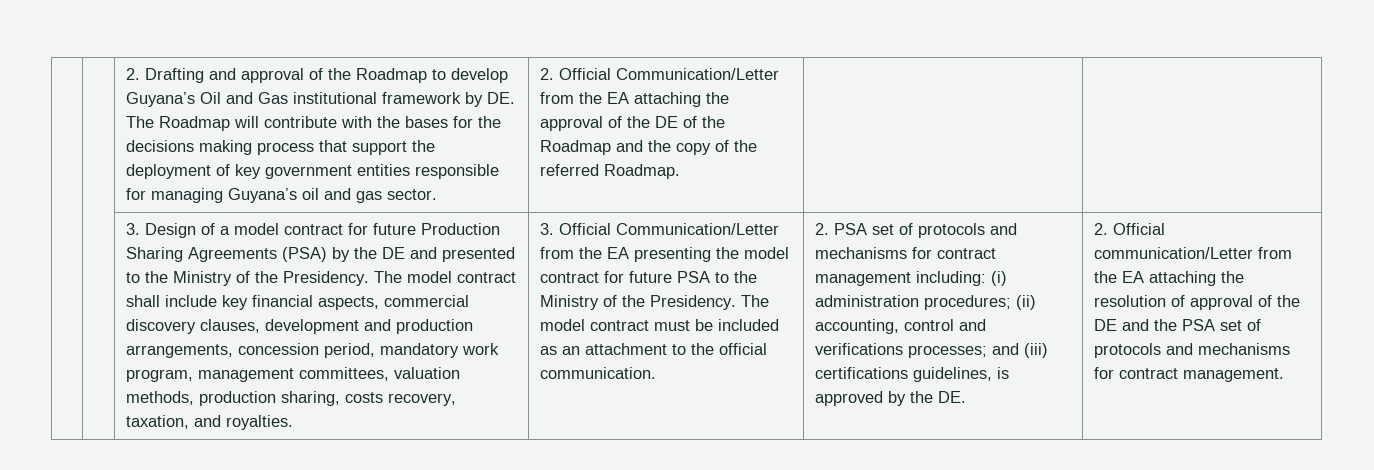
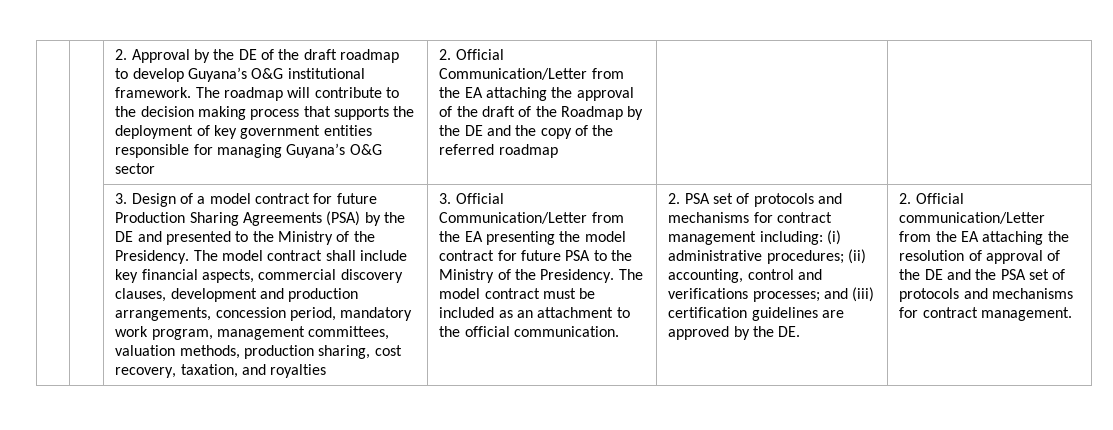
- 2. Drafting and approval of the Roadmap to develop Guyana’s Oil and Gas institutional framework by DE. The Roadmap will contribute with the bases for the decisions making process that support the deployment of key government entities responsible for managing Guyana’s oil and gas sector.
+ 2. Approval by the DE of the draft roadmap to develop Guyana’s O&G institutional framework. The roadmap will contribute to the decision making process that supports the deployment of key government entities responsible for managing Guyana’s O&G sector
- 2. Official Communication/Letter from the EA attaching the approval of the DE of the Roadmap and the copy of the referred Roadmap.
+ 2. Official Communication/Letter from the EA attaching the approval of the draft of the Roadmap by the DE and the copy of the referred roadmap
- The model contract shall include key financial aspects, commercial discovery clauses, development and production arrangements, concession period, mandatory work program, management committees, valuation methods, production sharing, costs recovery, taxation, and royalties.
+ The model contract shall include key financial aspects, commercial discovery clauses, development and production arrangements, concession period, mandatory work program, management committees, valuation methods, production sharing, cost recovery, taxation, and royalties
- 2. PSA set of protocols and mechanisms for contract management including: (i) administration procedures; (ii) accounting, control and verifications processes; and (iii) certifications guidelines, is approved by the DE.
+ 2. PSA set of protocols and mechanisms for contract management including: (i) administrative procedures; (ii) accounting, control and verifications processes; and (iii) certification guidelines are approved by the DE.

